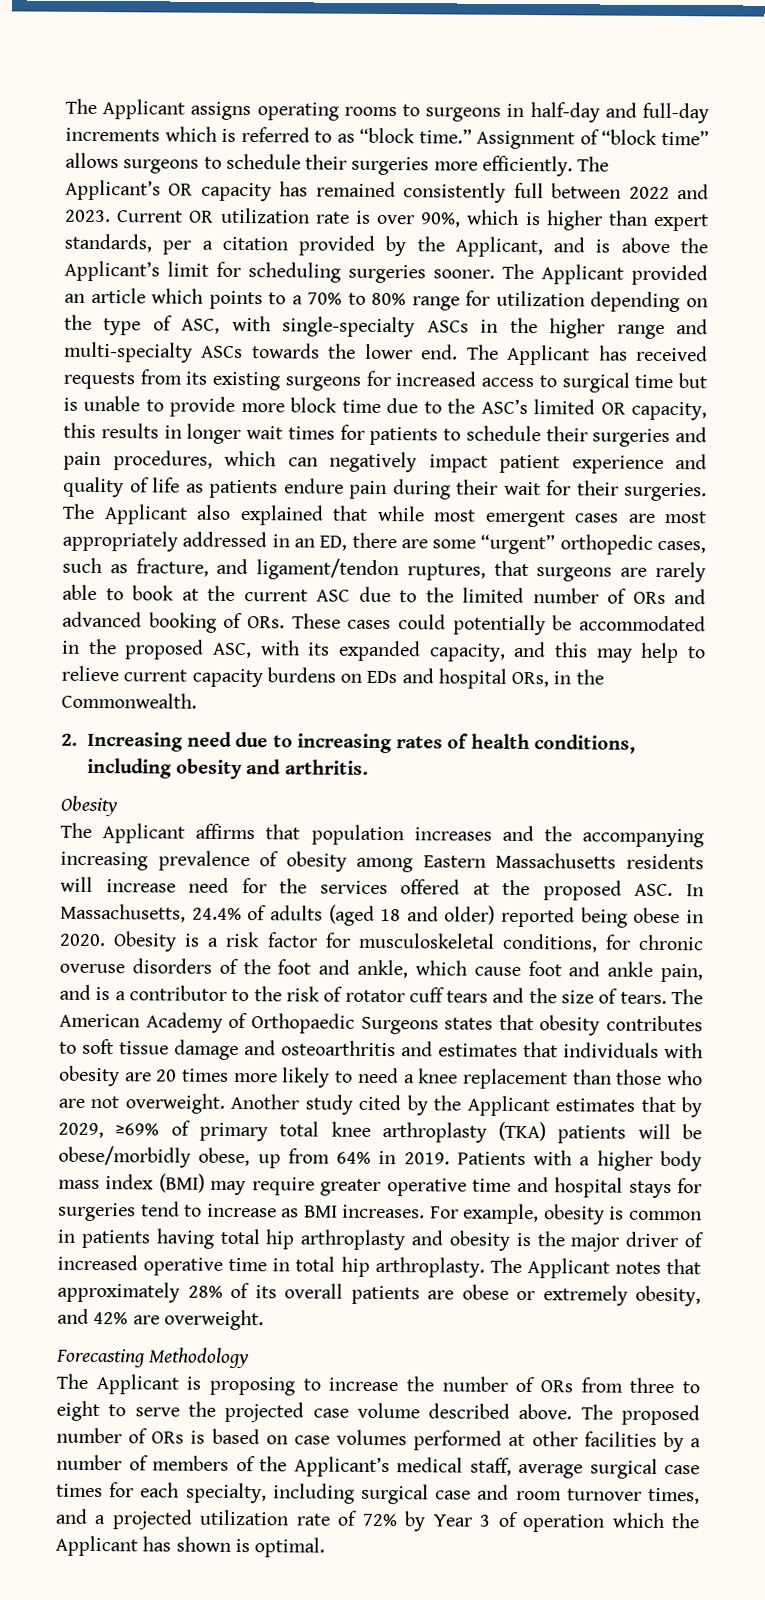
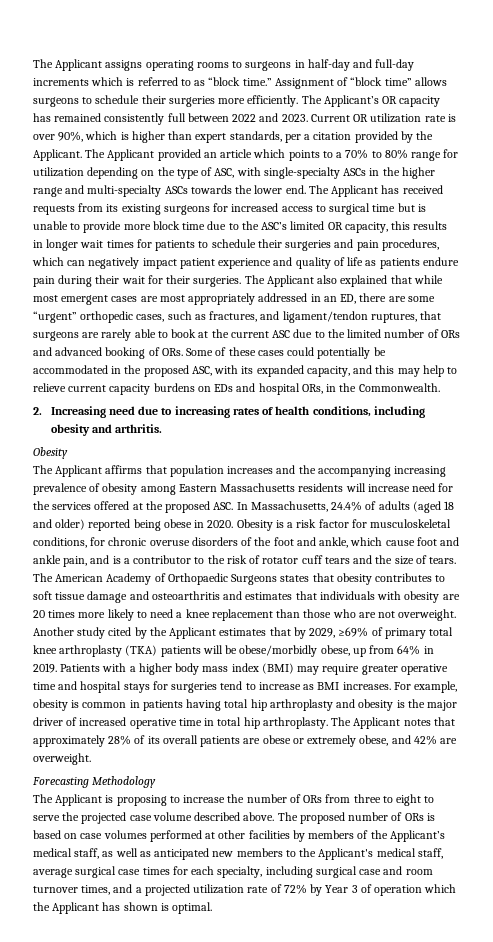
- Current OR utilization rate is over 90%, which is higher than expert standards, per a citation provided by the Applicant, and is above the Applicant’s limit for scheduling surgeries sooner.
+ Current OR utilization rate is over 90%, which is higher than expert standards, per a citation provided by the Applicant.
- The Applicant also explained that while most emergent cases are most appropriately addressed in an ED, there are some “urgent” orthopedic cases, such as fracture, and ligament/tendon ruptures, that surgeons are rarely able to book at the current ASC due to the limited number of ORs and advanced booking of ORs. These cases could potentially be accommodated in the proposed ASC, with its expanded capacity, and this may help to relieve current capacity burdens on EDs and hospital ORs, in the Commonwealth.
+ The Applicant also explained that while most emergent cases are most appropriately addressed in an ED, there are some “urgent” orthopedic cases, such as fractures, and ligament/tendon ruptures, that surgeons are rarely able to book at the current ASC due to the limited number of ORs and advanced booking of ORs. Some of these cases could potentially be accommodated in the proposed ASC, with its expanded capacity, and this may help to relieve current capacity burdens on EDs and hospital ORs, in the Commonwealth.
- The Applicant notes that approximately 28% of its overall patients are obese or extremely obesity, and 42% are overweight.
+ The Applicant notes that approximately 28% of its overall patients are obese or extremely obese, and 42% are overweight.
- The proposed number of ORs is based on case volumes performed at other facilities by a number of members of the Applicant’s medical staff, average surgical case times for each specialty, including surgical case and room turnover times, and a projected utilization rate of 72% by Year 3 of operation which the Applicant has shown is optimal.
+ The proposed number of ORs is based on case volumes performed at other facilities by members of the Applicant’s medical staff, as well as anticipated new members to the Applicant's medical staff, average surgical case times for each specialty, including surgical case and room turnover times, and a projected utilization rate of 72% by Year 3 of operation which the Applicant has shown is optimal.

